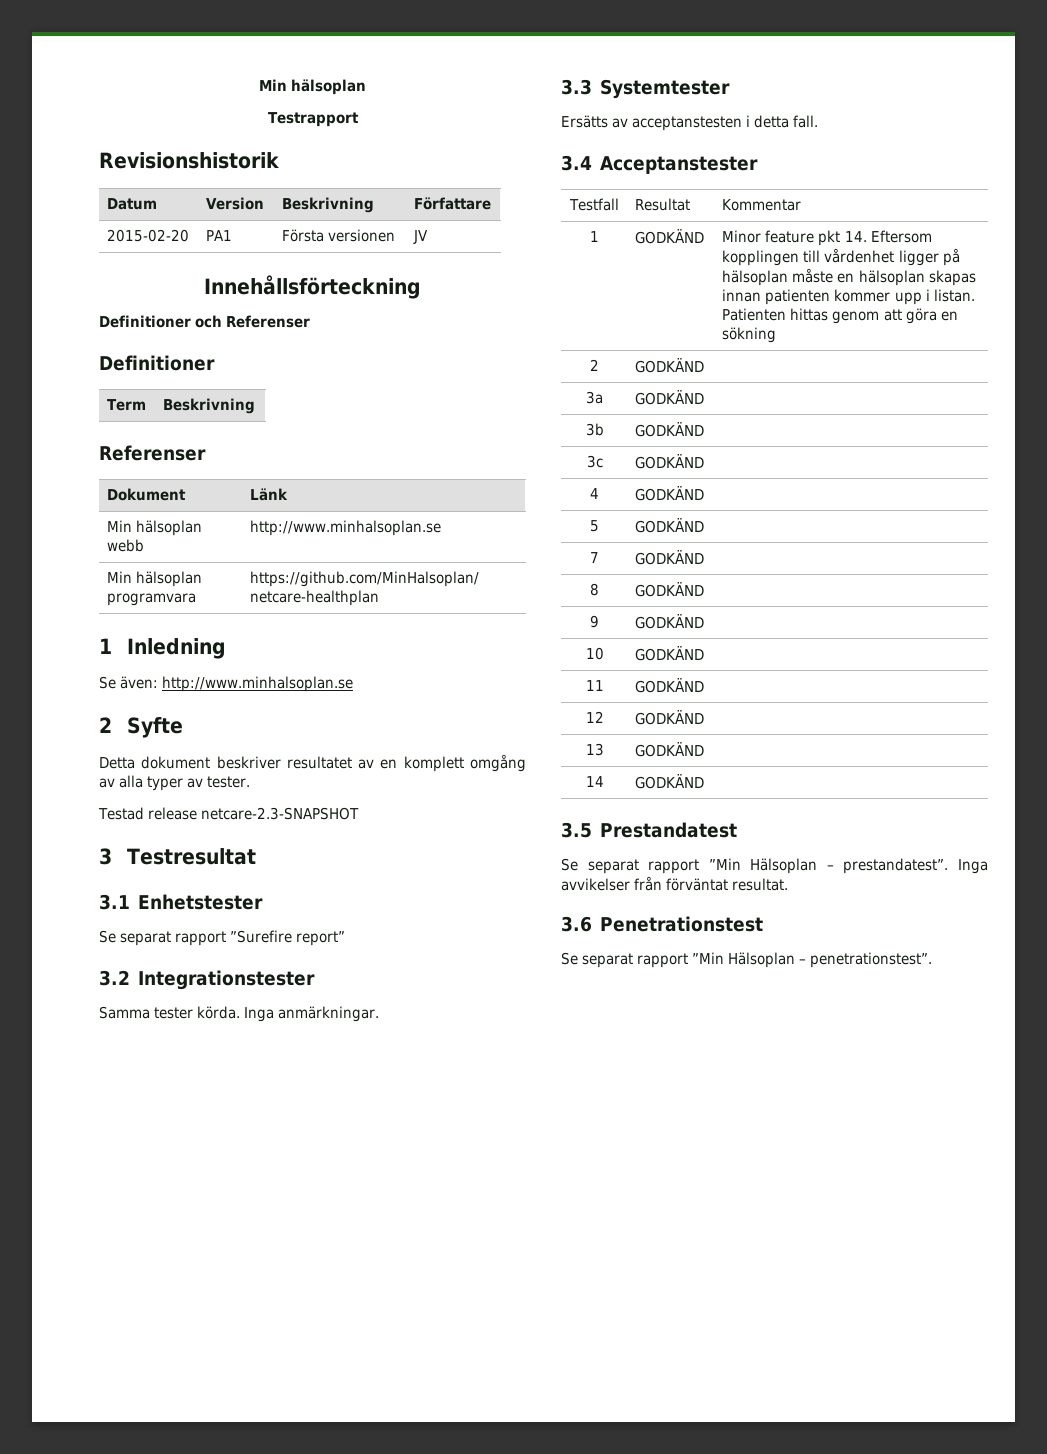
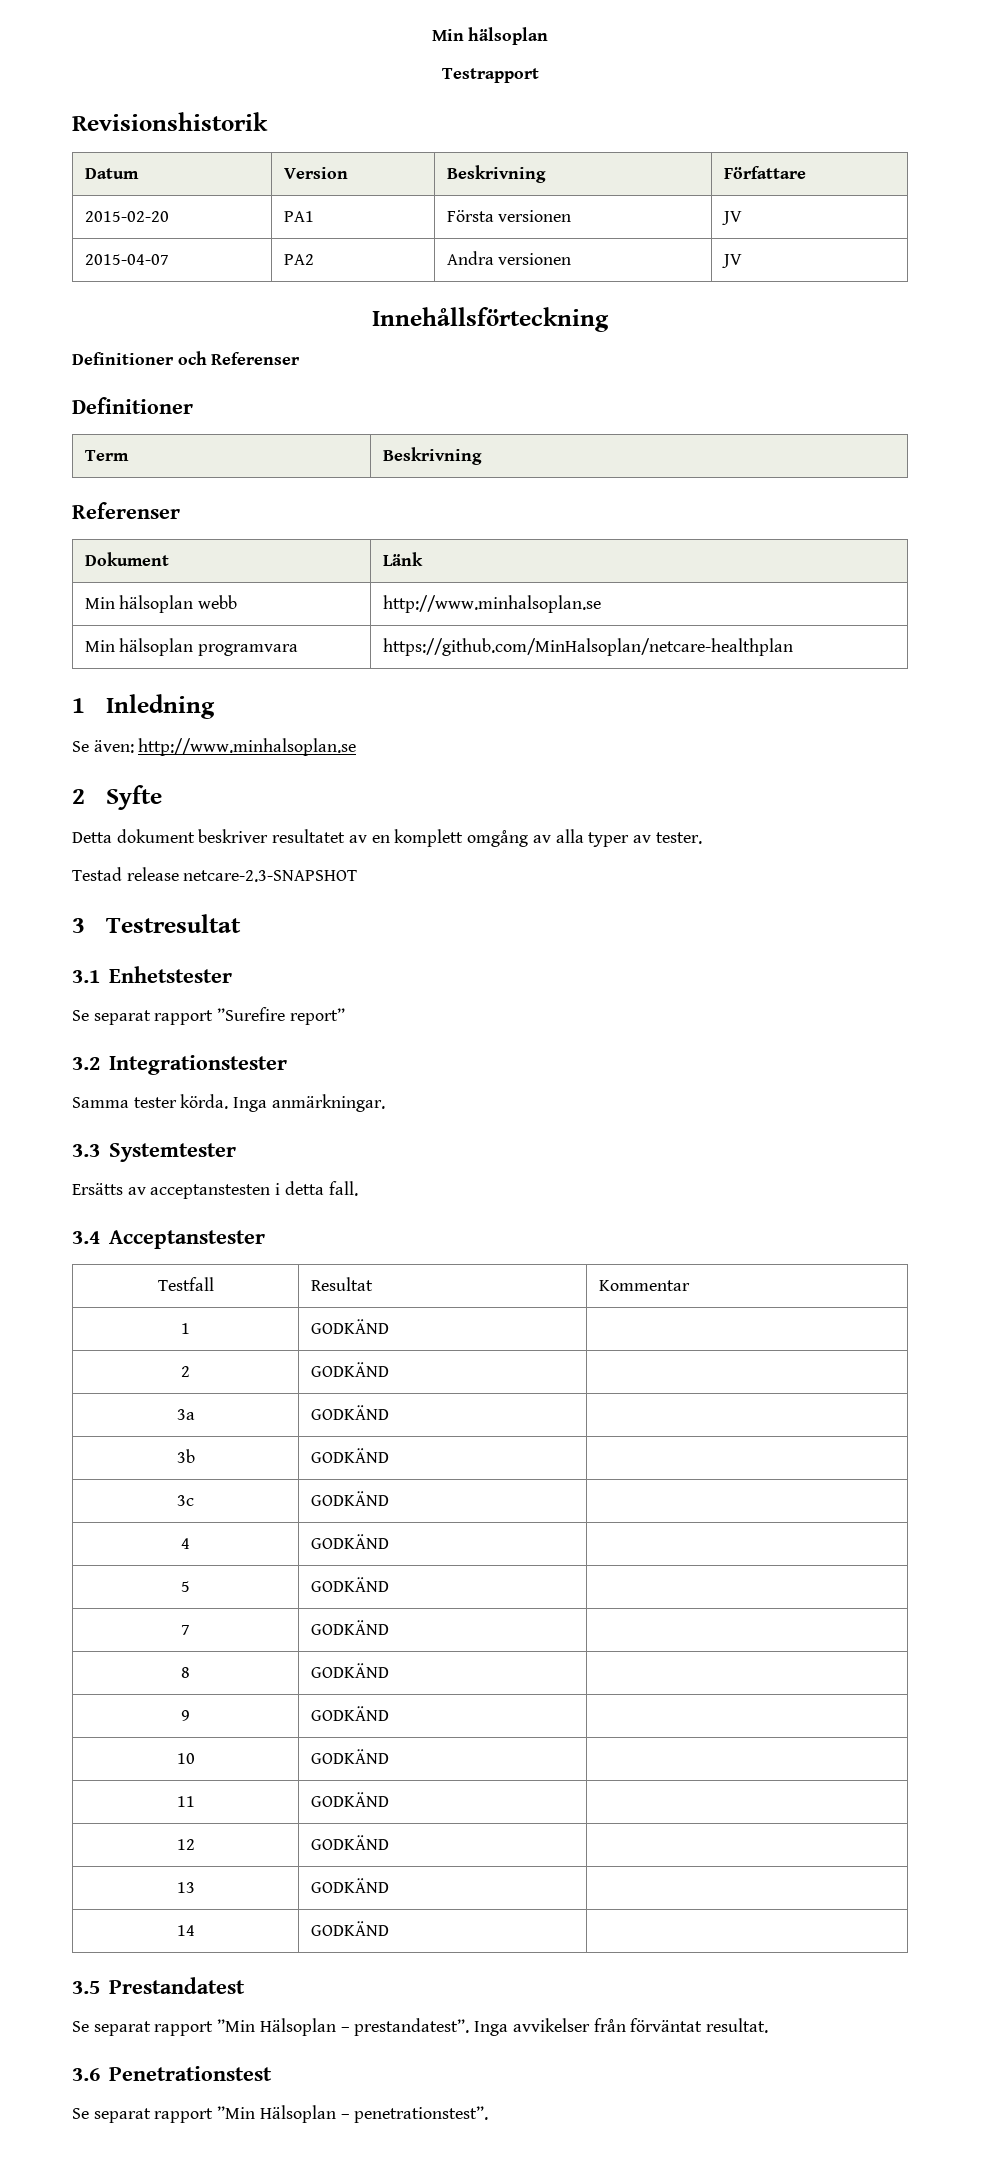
+ 2015-04-07 | PA2 | Andra versionen | JV
- 1 | GODKÄND | Minor feature pkt 14. Eftersom kopplingen till vårdenhet ligger på hälsoplan måste en hälsoplan skapas innan patienten kommer upp i listan. Patienten hittas genom att göra en sökning
+ 1 | GODKÄND |

